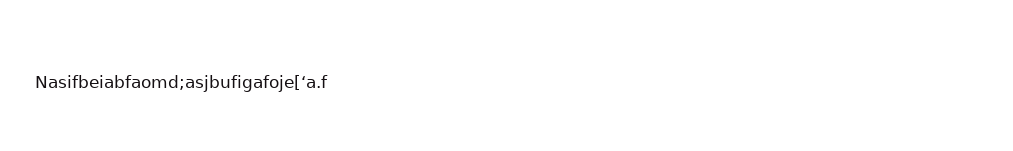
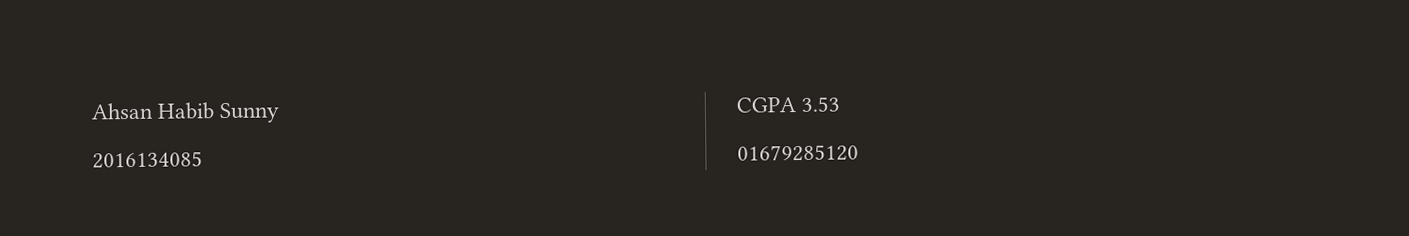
- Nasifbeiabfaomd;asjbufigafoje[‘a.f
+ Ahsan Habib Sunny
+ 2016134085
+ CGPA 3.53
+ 01679285120

